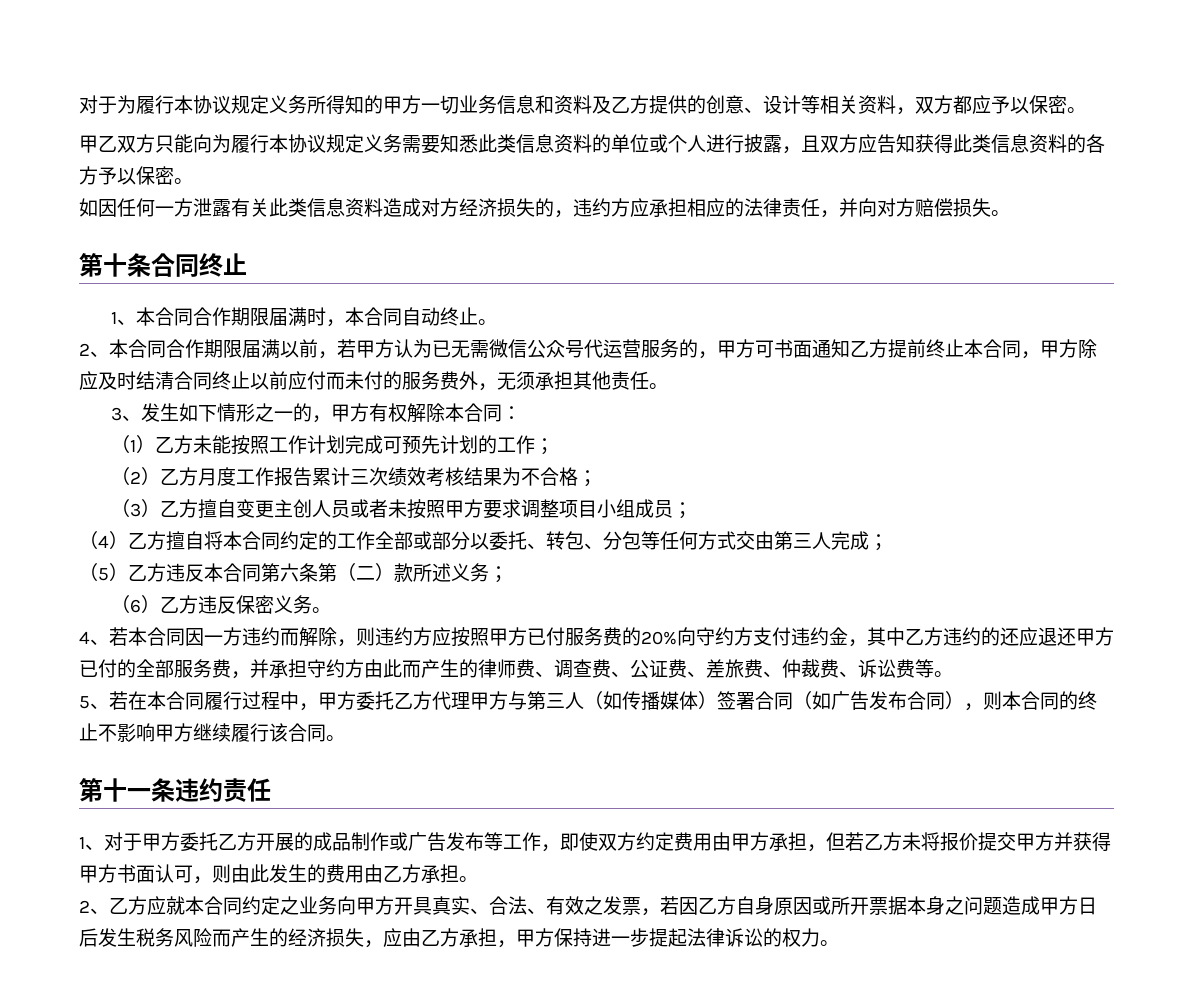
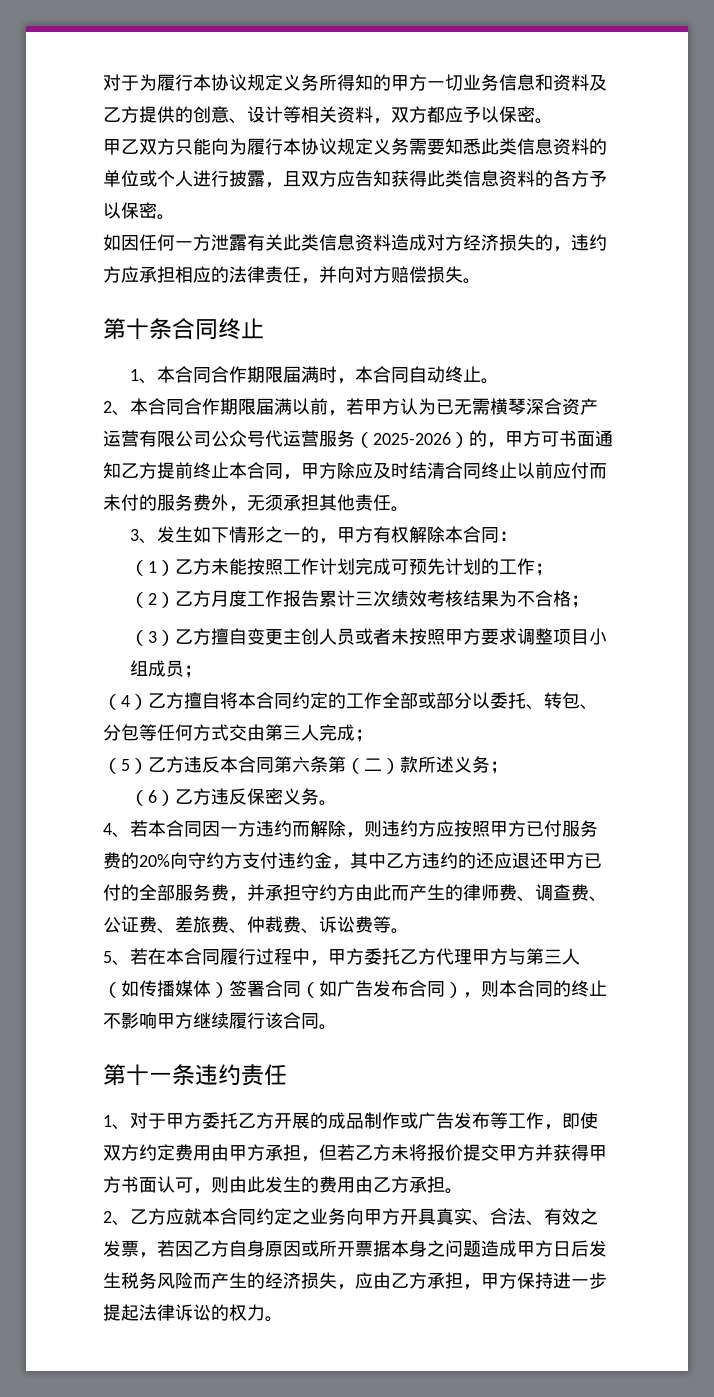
- 2、本合同合作期限届满以前，若甲方认为已无需微信公众号代运营服务的，甲方可书面通知乙方提前终止本合同，甲方除应及时结清合同终止以前应付而未付的服务费外，无须承担其他责任。
+ 2、本合同合作期限届满以前，若甲方认为已无需横琴深合资产运营有限公司公众号代运营服务（2025-2026）的，甲方可书面通知乙方提前终止本合同，甲方除应及时结清合同终止以前应付而未付的服务费外，无须承担其他责任。

